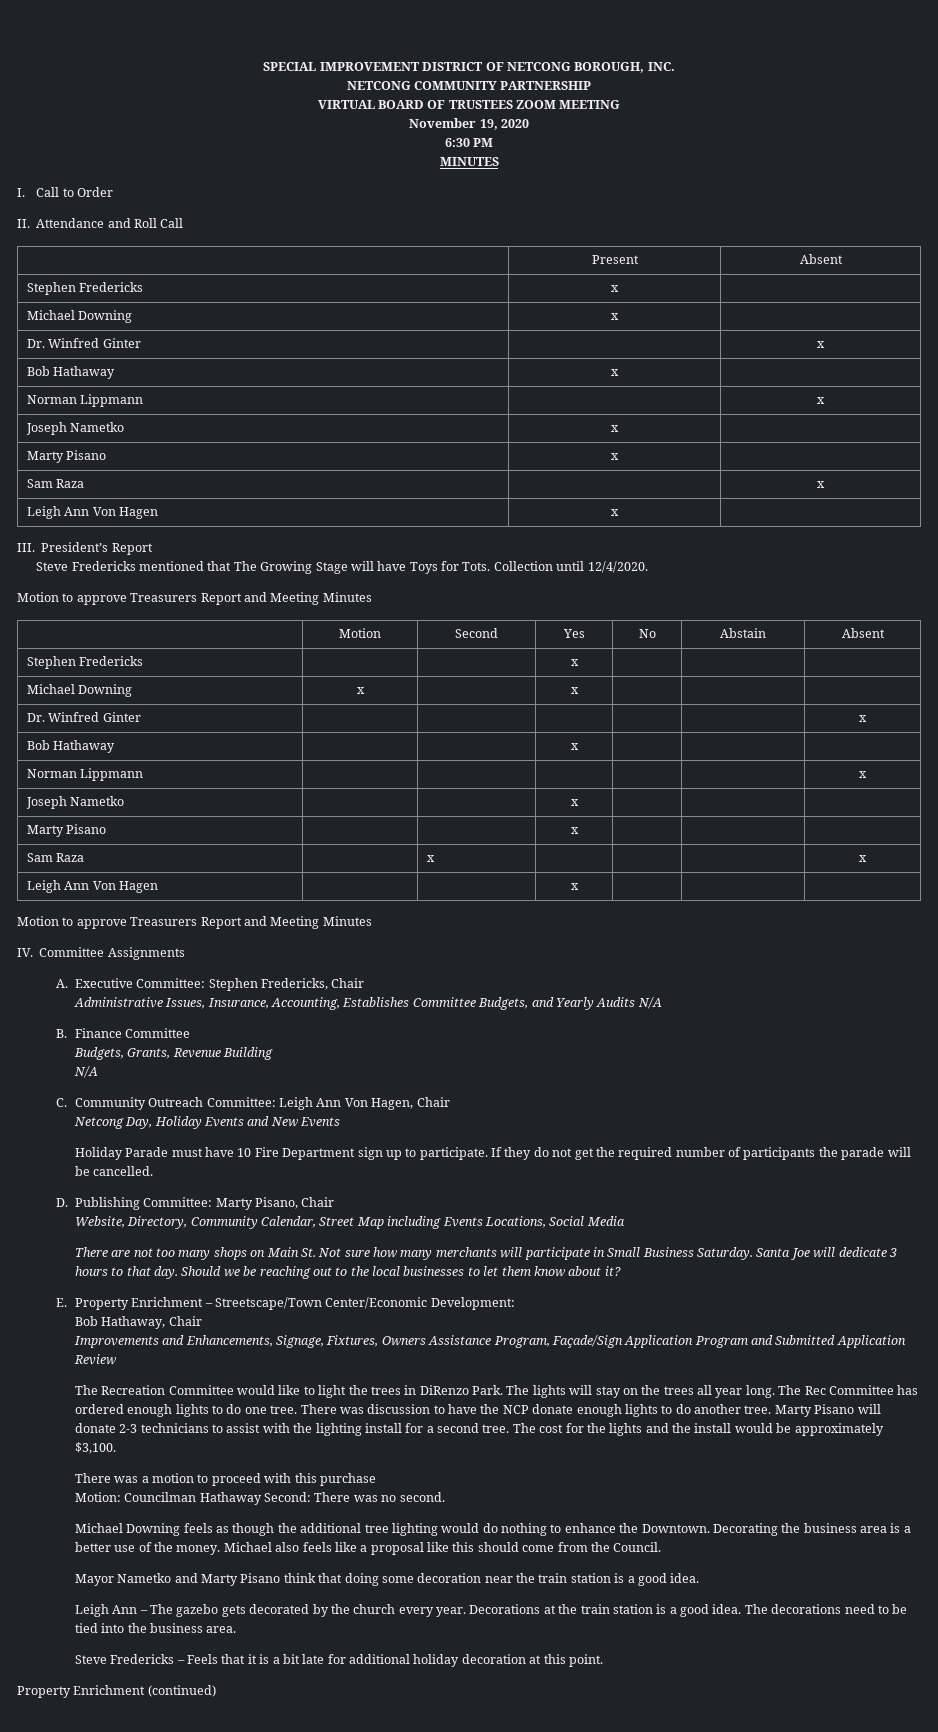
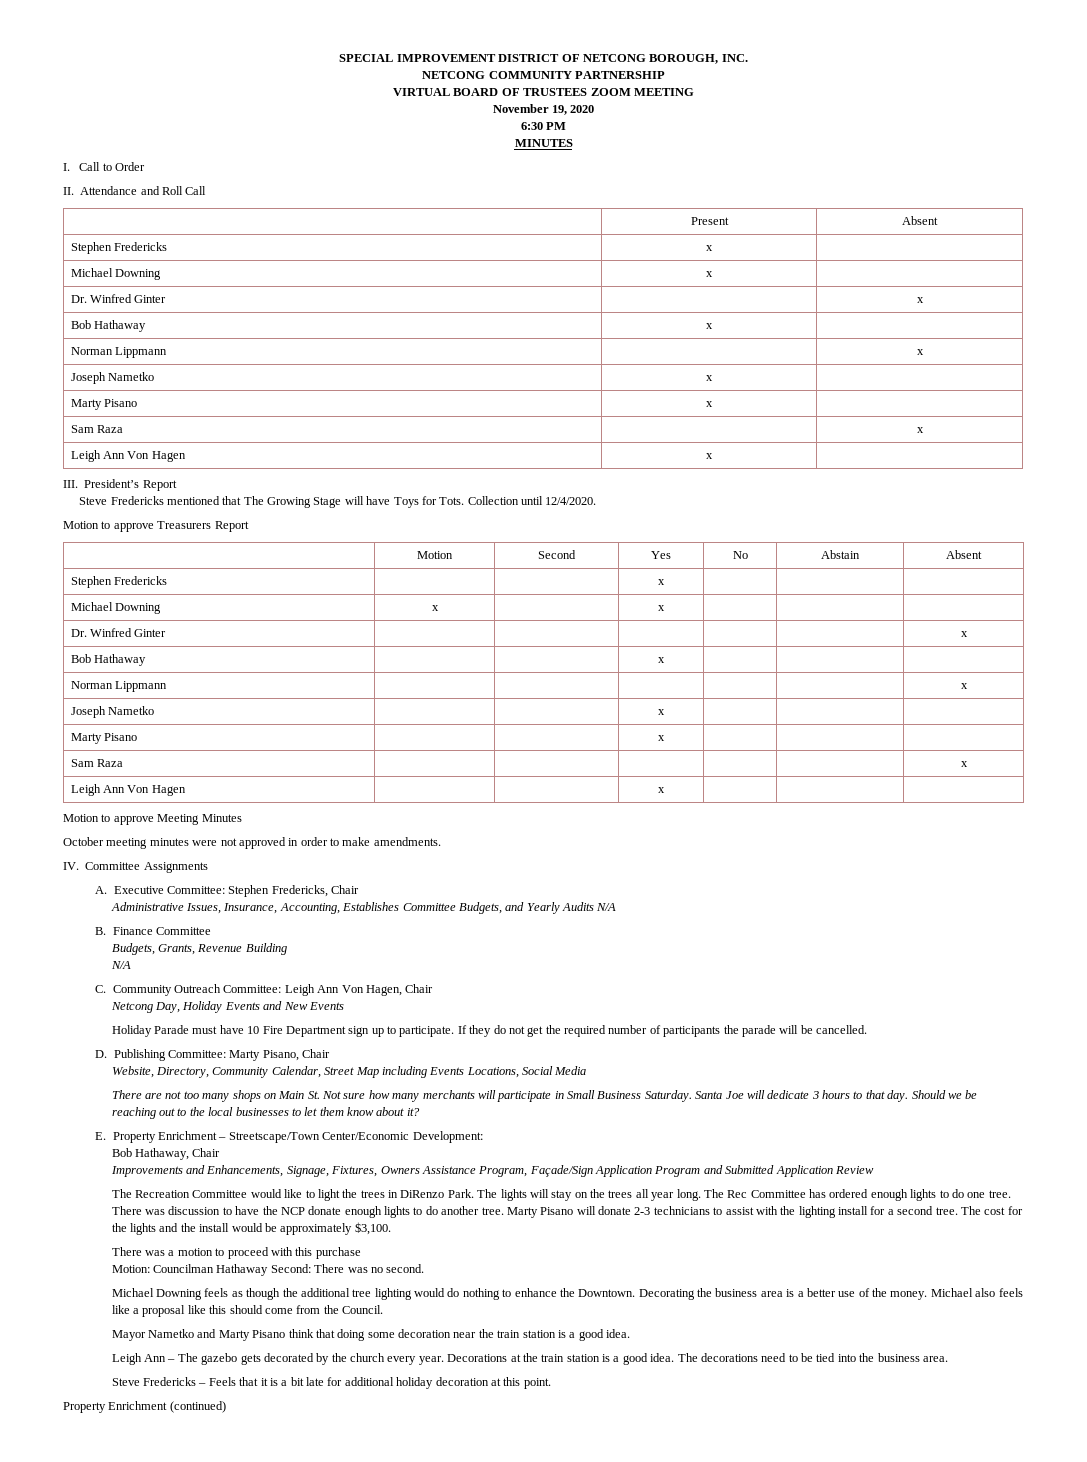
  Collection until 12/4/2020.
- Motion to approve Treasurers Report and Meeting Minutes
+ Motion to approve Treasurers Report
- Sam Raza | | x | | | | x
+ Sam Raza | | | | | | x
  Leigh Ann Von Hagen | | | x | | |
- Motion to approve Treasurers Report and Meeting Minutes
+ Motion to approve Meeting Minutes
+ October meeting minutes were not approved in order to make amendments.

